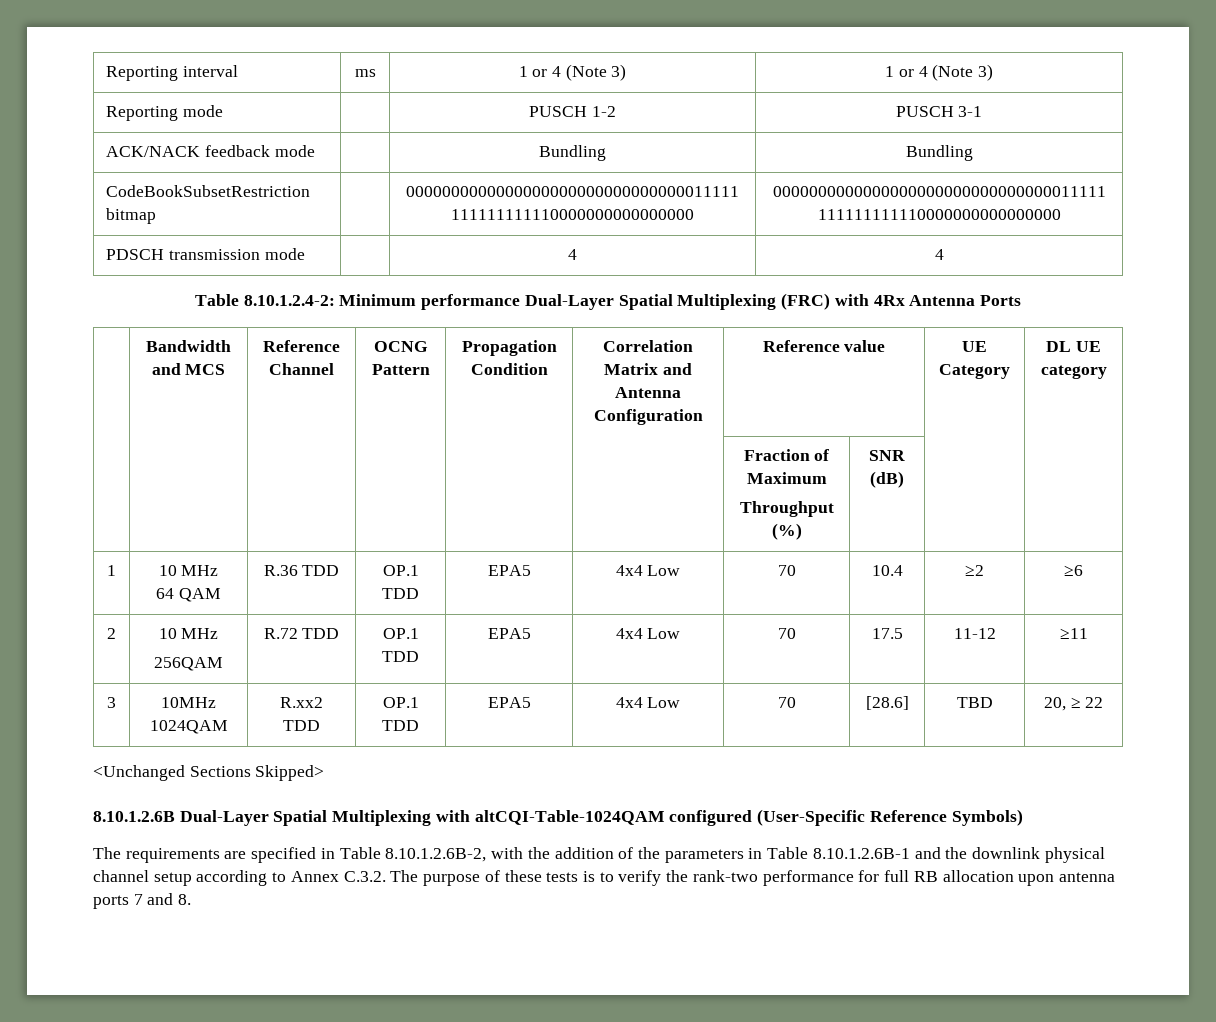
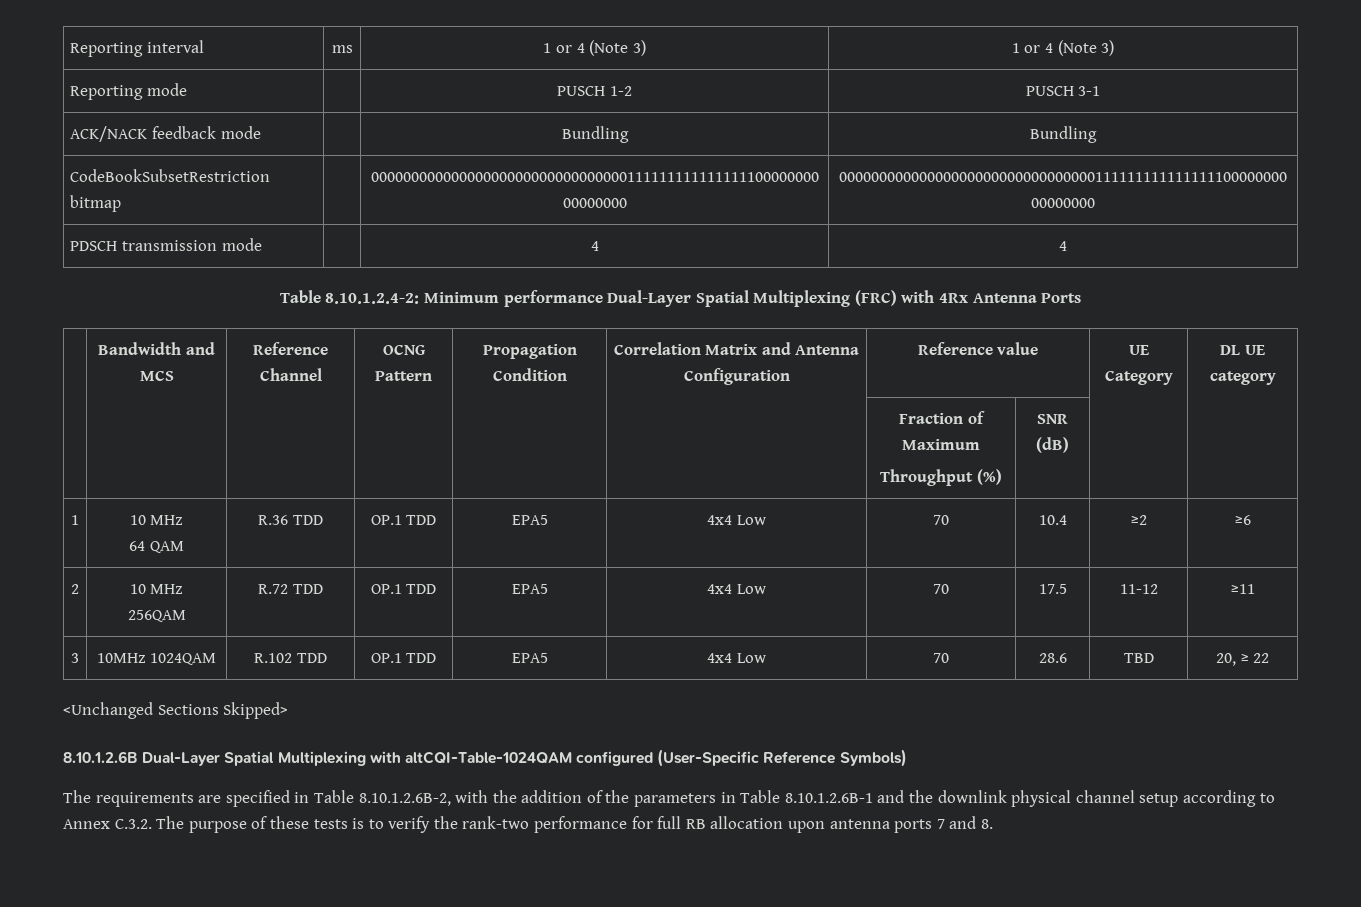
- 3 | 10MHz 1024QAM | R.xx2 TDD | OP.1 TDD | EPA5 | 4x4 Low | 70 | [28.6] | TBD | 20, ≥ 22
+ 3 | 10MHz 1024QAM | R.102 TDD | OP.1 TDD | EPA5 | 4x4 Low | 70 | 28.6 | TBD | 20, ≥ 22

